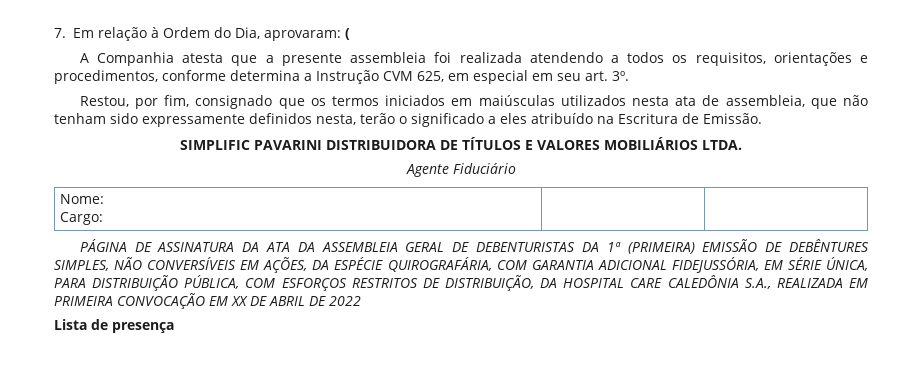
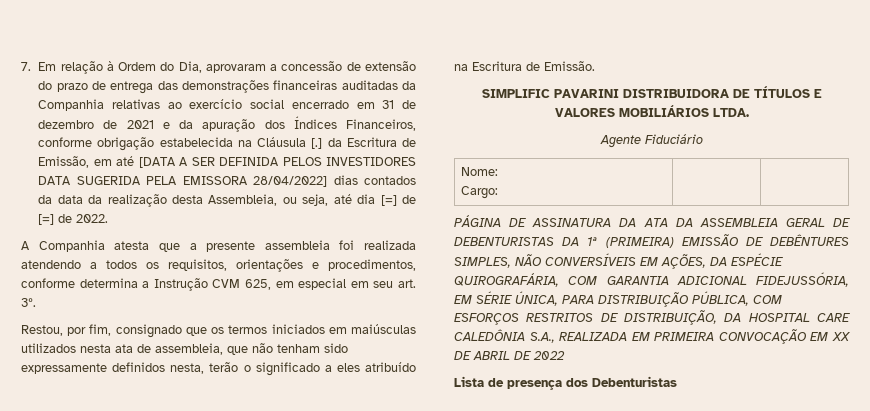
- 7. Em relação à Ordem do Dia, aprovaram: (
+ 7. Em relação à Ordem do Dia, aprovaram a concessão de extensão do prazo de entrega das demonstrações financeiras auditadas da Companhia relativas ao exercício social encerrado em 31 de dezembro de 2021 e da apuração dos Índices Financeiros, conforme obrigação estabelecida na Cláusula [.] da Escritura de Emissão, em até [DATA A SER DEFINIDA PELOS INVESTIDORES DATA SUGERIDA PELA EMISSORA 28/04/2022] dias contados da data da realização desta Assembleia, ou seja, até dia [=] de [=] de 2022.
- Lista de presença
+ Lista de presença dos Debenturistas

